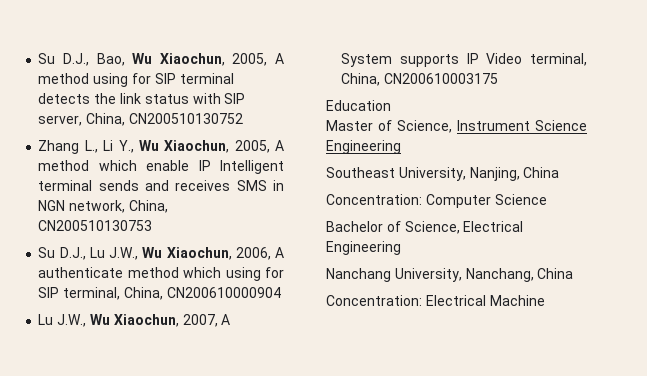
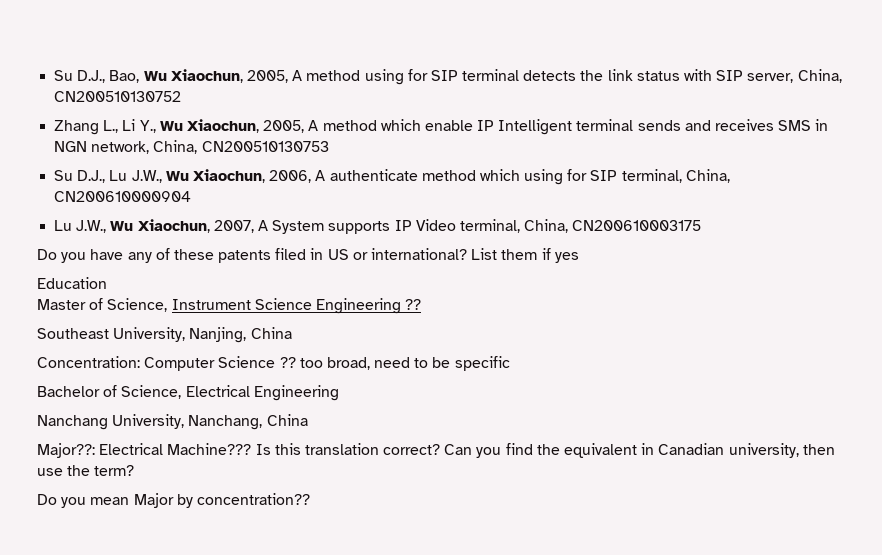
+ Do you have any of these patents filed in US or international? List them if yes
- Master of Science, Instrument Science Engineering
+ Master of Science, Instrument Science Engineering ??
- Concentration: Computer Science
+ Concentration: Computer Science ?? too broad, need to be specific
- Concentration: Electrical Machine
+ Major??: Electrical Machine??? Is this translation correct? Can you find the equivalent in Canadian university, then use the term?
+ Do you mean Major by concentration??

